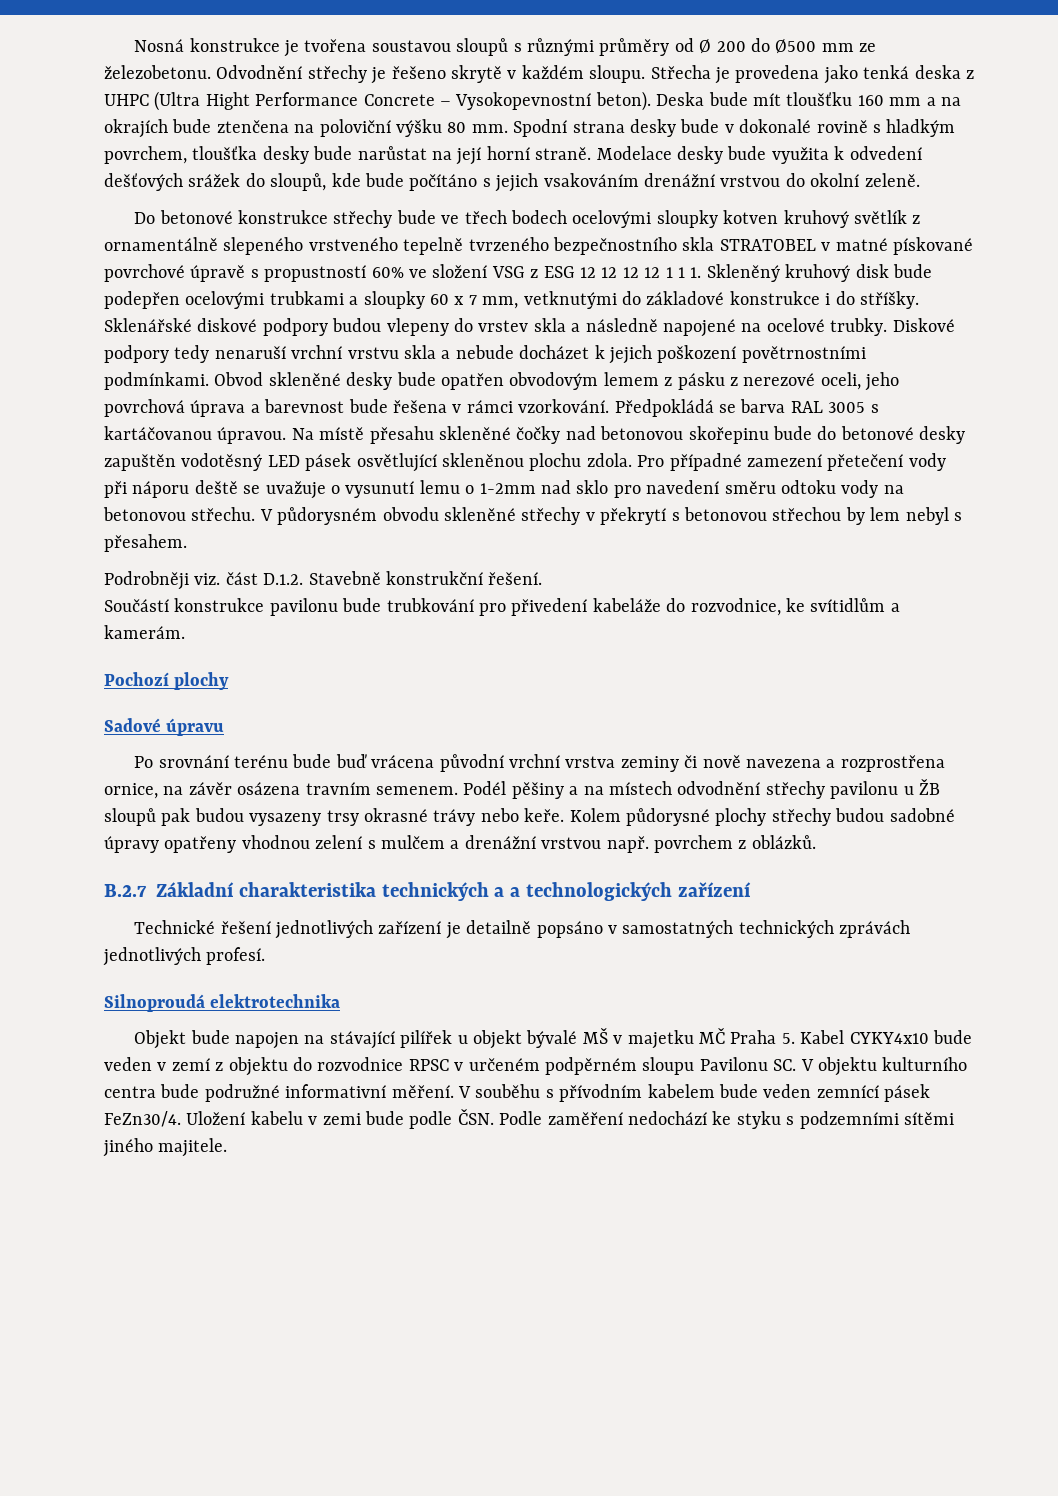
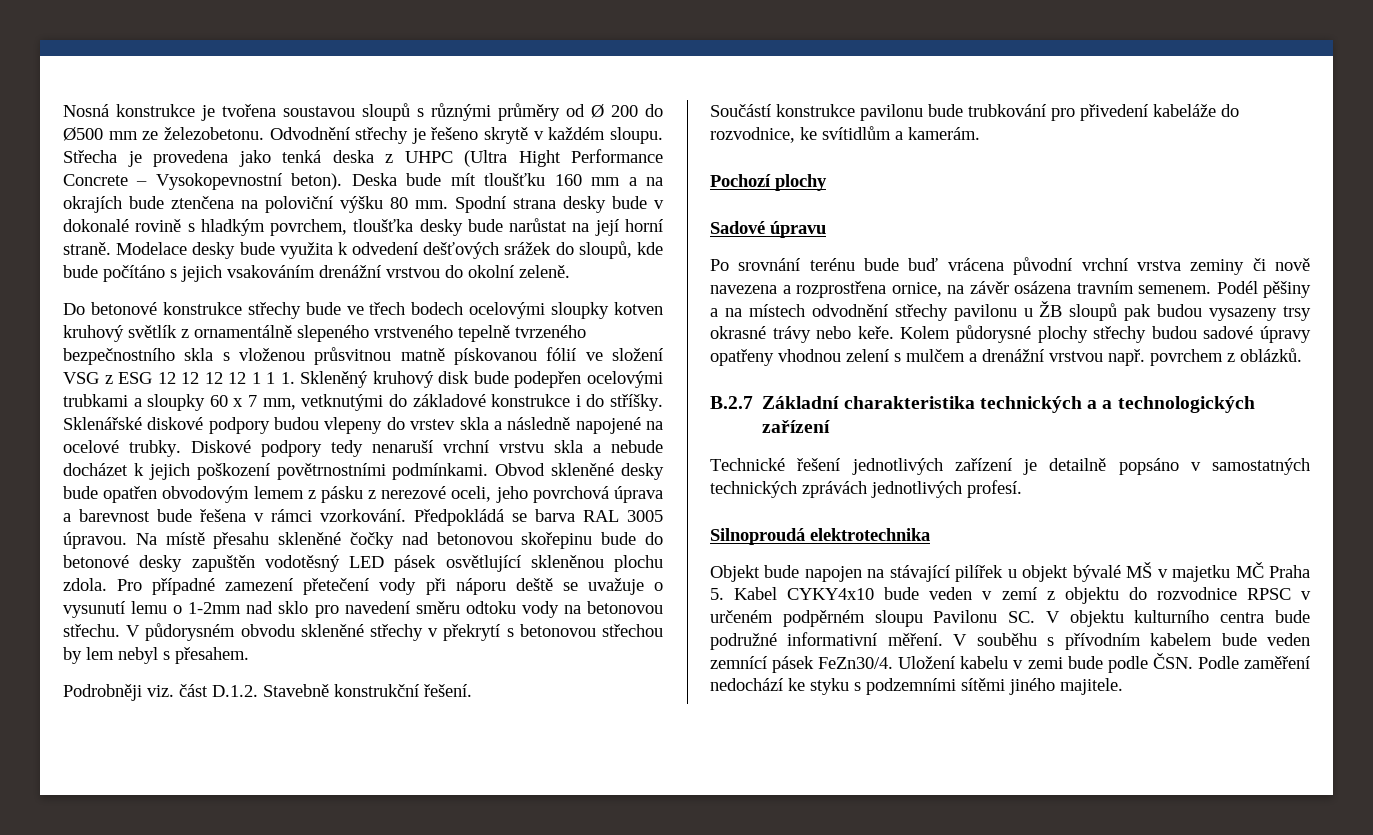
- Do betonové konstrukce střechy bude ve třech bodech ocelovými sloupky kotven kruhový světlík z ornamentálně slepeného vrstveného tepelně tvrzeného bezpečnostního skla STRATOBEL v matné pískované povrchové úpravě s propustností 60% ve složení VSG z ESG 12 12 12 12 1 1 1. Skleněný kruhový disk bude podepřen ocelovými trubkami a sloupky 60 x 7 mm, vetknutými do základové konstrukce i do stříšky.
+ Do betonové konstrukce střechy bude ve třech bodech ocelovými sloupky kotven kruhový světlík z ornamentálně slepeného vrstveného tepelně tvrzeného bezpečnostního skla s vloženou průsvitnou matně pískovanou fólií ve složení VSG z ESG 12 12 12 12 1 1 1. Skleněný kruhový disk bude podepřen ocelovými trubkami a sloupky 60 x 7 mm, vetknutými do základové konstrukce i do stříšky.
- Předpokládá se barva RAL 3005 s kartáčovanou úpravou.
+ Předpokládá se barva RAL 3005 úpravou.
- Kolem půdorysné plochy střechy budou sadobné úpravy opatřeny vhodnou zelení s mulčem a drenážní vrstvou např. povrchem z oblázků.
+ Kolem půdorysné plochy střechy budou sadové úpravy opatřeny vhodnou zelení s mulčem a drenážní vrstvou např. povrchem z oblázků.

